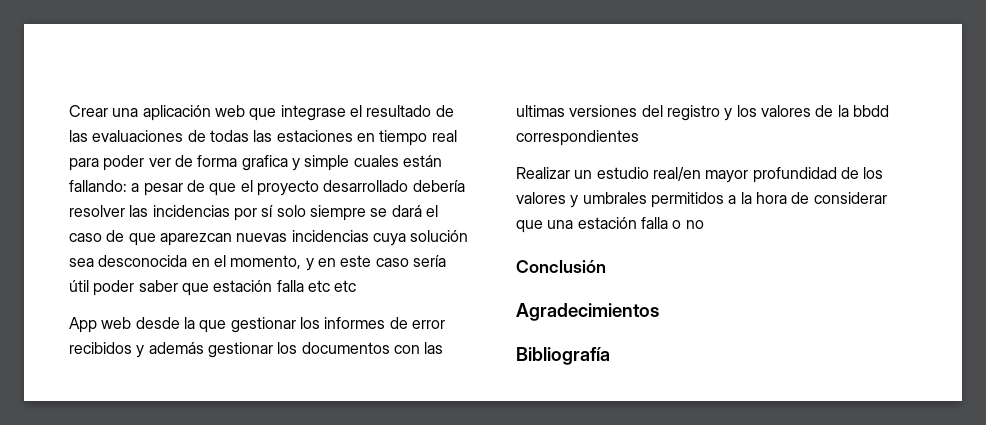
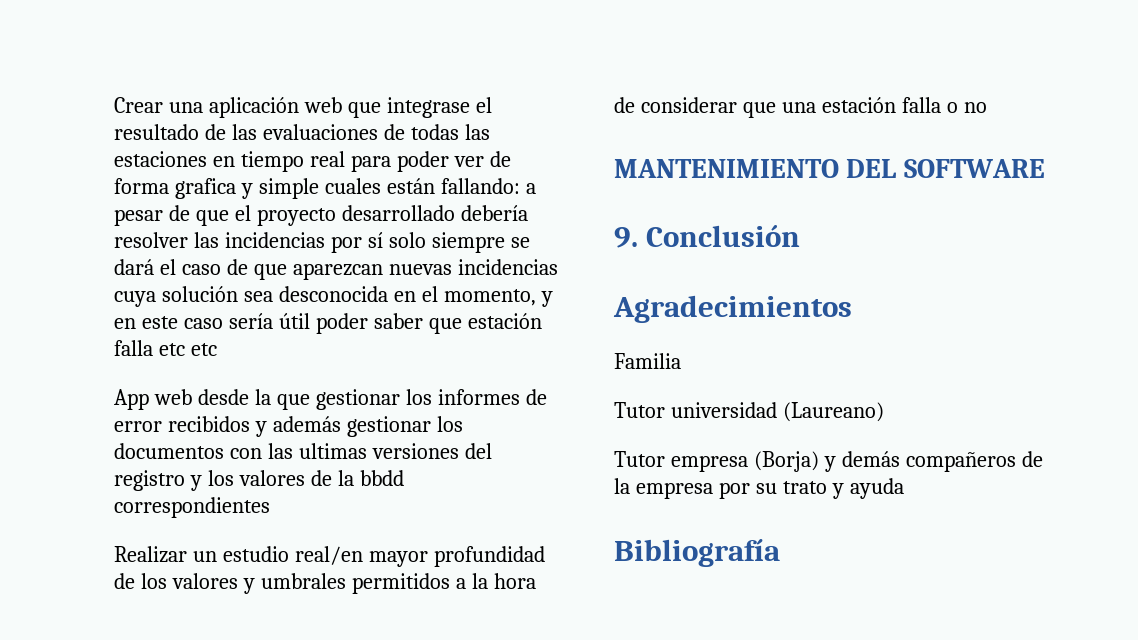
- Conclusión
+ MANTENIMIENTO DEL SOFTWARE
+ 9. Conclusión
  Agradecimientos
+ Familia
+ Tutor universidad (Laureano)
+ Tutor empresa (Borja) y demás compañeros de la empresa por su trato y ayuda

